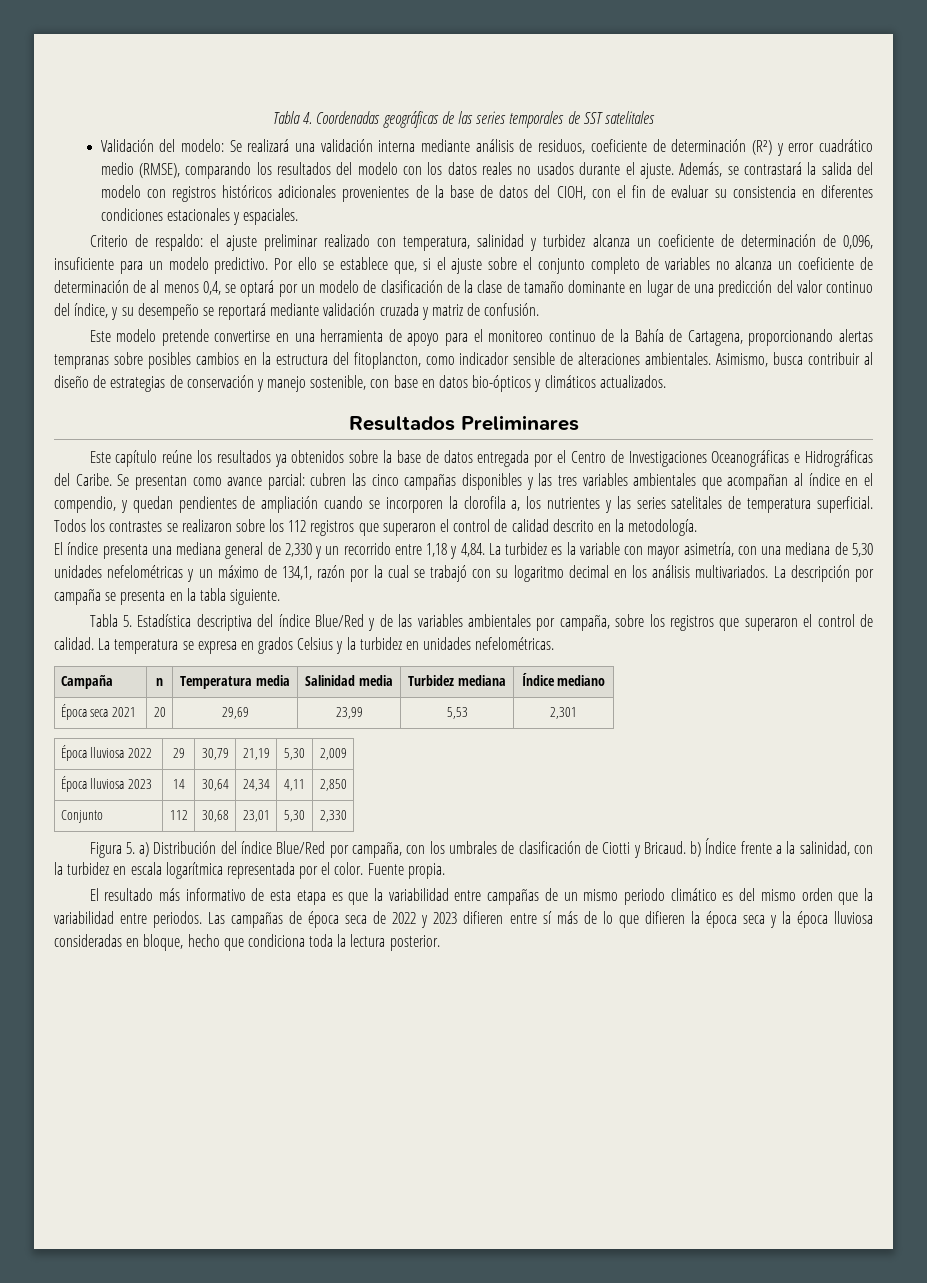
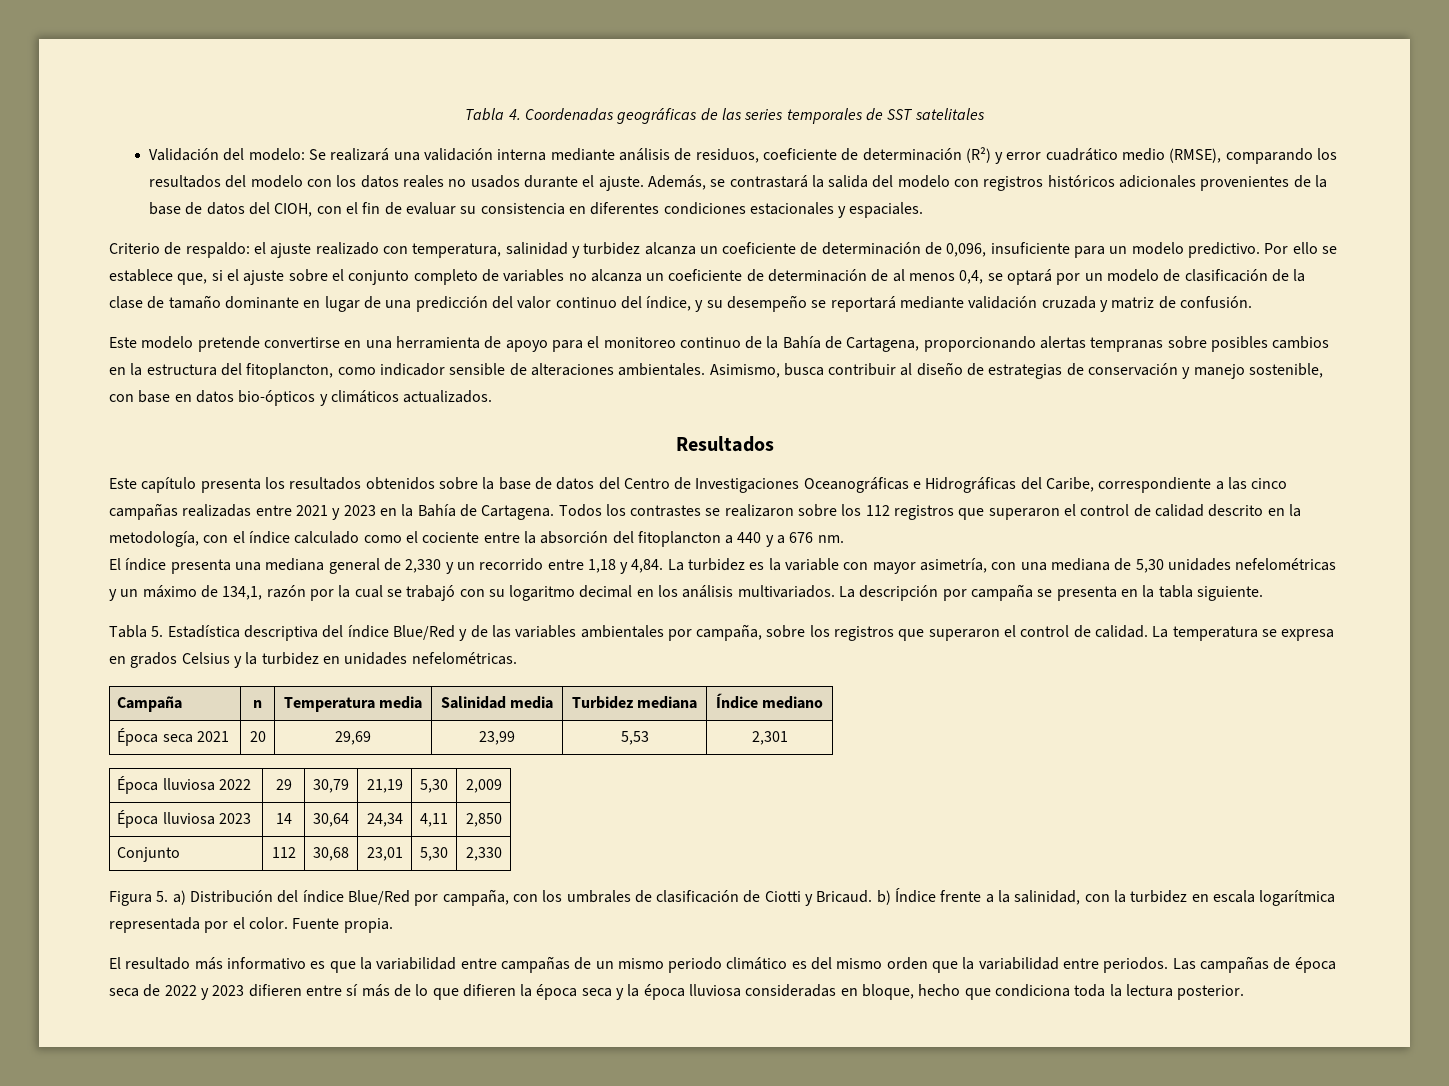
- Criterio de respaldo: el ajuste preliminar realizado con temperatura, salinidad y turbidez alcanza un coeficiente de determinación de 0,096, insuficiente para un modelo predictivo.
+ Criterio de respaldo: el ajuste realizado con temperatura, salinidad y turbidez alcanza un coeficiente de determinación de 0,096, insuficiente para un modelo predictivo.
- Resultados Preliminares
+ Resultados
- Este capítulo reúne los resultados ya obtenidos sobre la base de datos entregada por el Centro de Investigaciones Oceanográficas e Hidrográficas del Caribe. Se presentan como avance parcial: cubren las cinco campañas disponibles y las tres variables ambientales que acompañan al índice en el compendio, y quedan pendientes de ampliación cuando se incorporen la clorofila a, los nutrientes y las series satelitales de temperatura superficial.
+ Este capítulo presenta los resultados obtenidos sobre la base de datos del Centro de Investigaciones Oceanográficas e Hidrográficas del Caribe, correspondiente a las cinco campañas realizadas entre 2021 y 2023 en la Bahía de Cartagena.
- Todos los contrastes se realizaron sobre los 112 registros que superaron el control de calidad descrito en la metodología.
+ Todos los contrastes se realizaron sobre los 112 registros que superaron el control de calidad descrito en la metodología, con el índice calculado como el cociente entre la absorción del fitoplancton a 440 y a 676 nm.
- El resultado más informativo de esta etapa es que la variabilidad entre campañas de un mismo periodo climático es del mismo orden que la variabilidad entre periodos.
+ El resultado más informativo es que la variabilidad entre campañas de un mismo periodo climático es del mismo orden que la variabilidad entre periodos.

